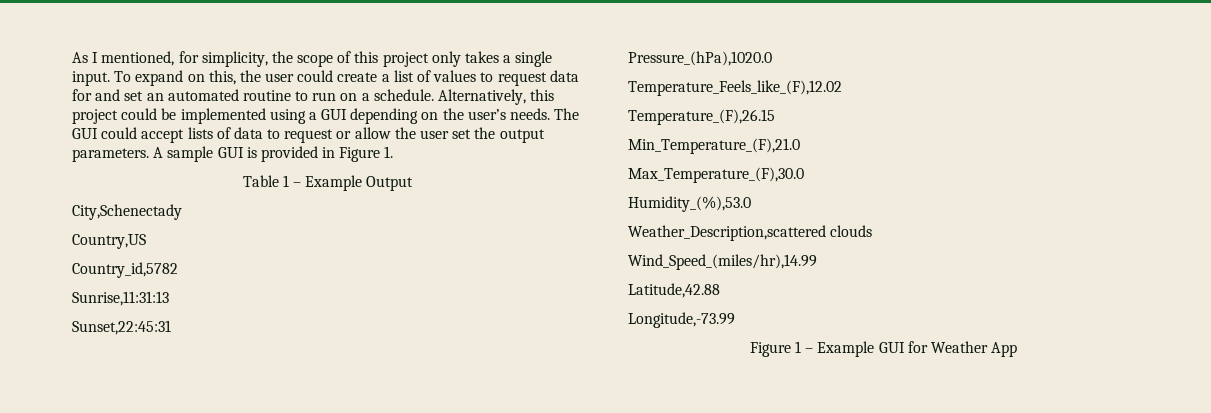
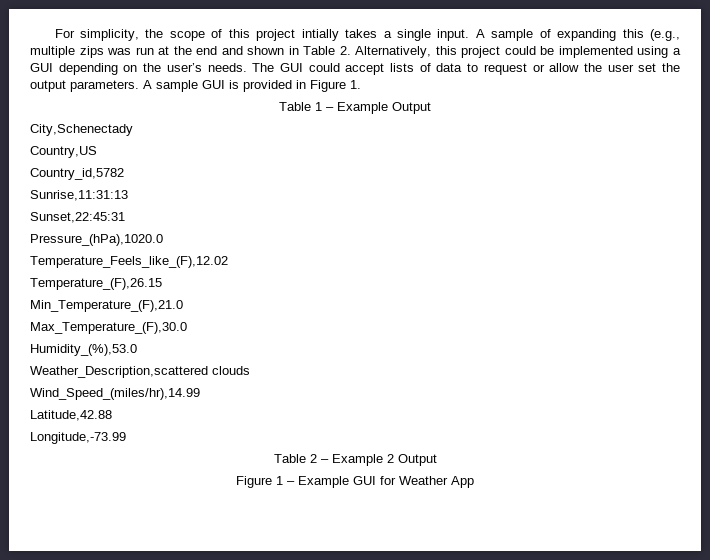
- As I mentioned, for simplicity, the scope of this project only takes a single input.
+ For simplicity, the scope of this project intially takes a single input.
- To expand on this, the user could create a list of values to request data for and set an automated routine to run on a schedule. Alternatively, this project could be implemented using a GUI depending on the user’s needs.
+ A sample of expanding this (e.g., multiple zips was run at the end and shown in Table 2. Alternatively, this project could be implemented using a GUI depending on the user’s needs.
+ Table 2 – Example 2 Output

